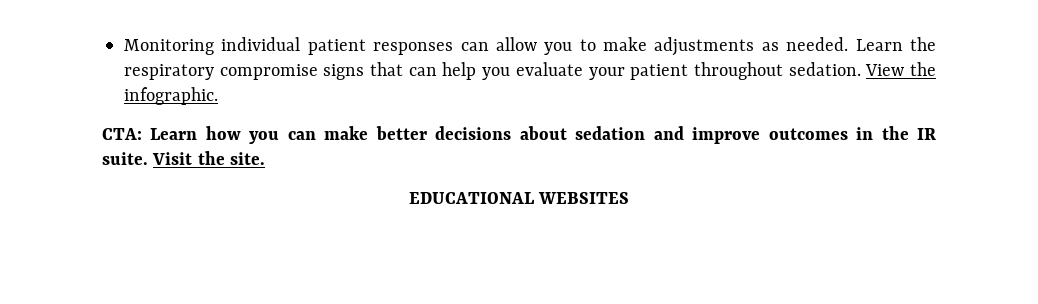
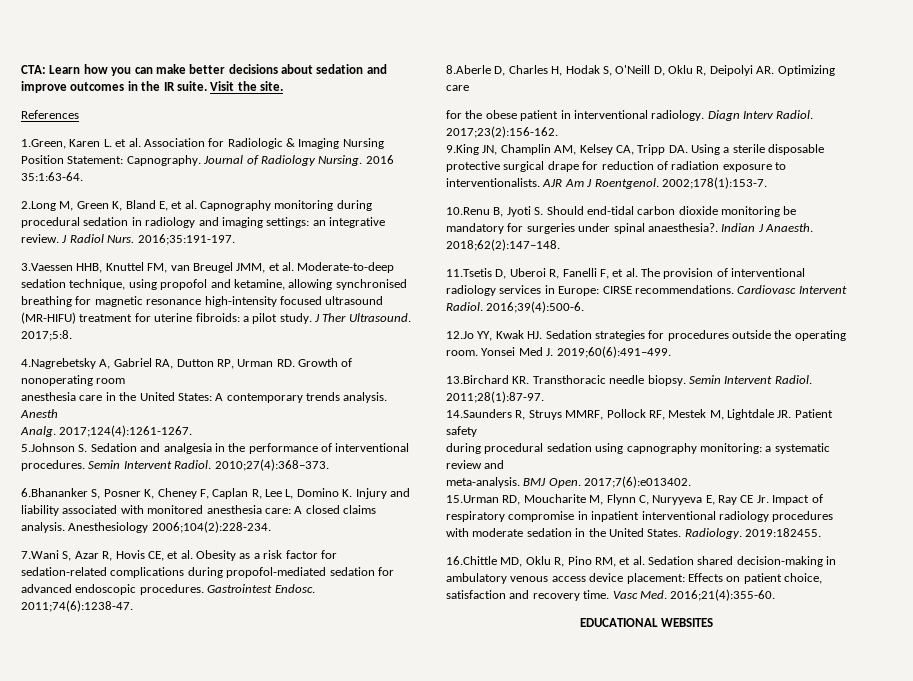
- Monitoring individual patient responses can allow you to make adjustments as needed. Learn the respiratory compromise signs that can help you evaluate your patient throughout sedation. View the infographic.
+ References
+ 1.Green, Karen L. et al. Association for Radiologic & Imaging Nursing Position Statement: Capnography. Journal of Radiology Nursing. 2016 35:1:63-64.
+ 2.Long M, Green K, Bland E, et al. Capnography monitoring during procedural sedation in radiology and imaging settings: an integrative review. J Radiol Nurs. 2016;35:191-197.
+ 3.Vaessen HHB, Knuttel FM, van Breugel JMM, et al. Moderate-to-deep sedation technique, using propofol and ketamine, allowing synchronised breathing for magnetic resonance high-intensity focused ultrasound (MR-HIFU) treatment for uterine fibroids: a pilot study. J Ther Ultrasound. 2017;5:8.
+ 4.Nagrebetsky A, Gabriel RA, Dutton RP, Urman RD. Growth of nonoperating room
+ anesthesia care in the United States: A contemporary trends analysis. Anesth
+ Analg. 2017;124(4):1261-1267.
+ 5.Johnson S. Sedation and analgesia in the performance of interventional procedures. Semin Intervent Radiol. 2010;27(4):368–373.
+ 6.Bhananker S, Posner K, Cheney F, Caplan R, Lee L, Domino K. Injury and liability associated with monitored anesthesia care: A closed claims analysis. Anesthesiology 2006;104(2):228-234.
+ 7.Wani S, Azar R, Hovis CE, et al. Obesity as a risk factor for sedation-related complications during propofol-mediated sedation for advanced endoscopic procedures. Gastrointest Endosc. 2011;74(6):1238-47.
+ 8.Aberle D, Charles H, Hodak S, O'Neill D, Oklu R, Deipolyi AR. Optimizing care
+ for the obese patient in interventional radiology. Diagn Interv Radiol. 2017;23(2):156-162.
+ 9.King JN, Champlin AM, Kelsey CA, Tripp DA. Using a sterile disposable protective surgical drape for reduction of radiation exposure to interventionalists. AJR Am J Roentgenol. 2002;178(1):153-7.
+ 10.Renu B, Jyoti S. Should end-tidal carbon dioxide monitoring be mandatory for surgeries under spinal anaesthesia?. Indian J Anaesth. 2018;62(2):147–148.
+ 11.Tsetis D, Uberoi R, Fanelli F, et al. The provision of interventional radiology services in Europe: CIRSE recommendations. Cardiovasc Intervent Radiol. 2016;39(4):500-6.
+ 12.Jo YY, Kwak HJ. Sedation strategies for procedures outside the operating room. Yonsei Med J. 2019;60(6):491–499.
+ 13.Birchard KR. Transthoracic needle biopsy. Semin Intervent Radiol. 2011;28(1):87-97.
+ 14.Saunders R, Struys MMRF, Pollock RF, Mestek M, Lightdale JR. Patient safety
+ during procedural sedation using capnography monitoring: a systematic review and
+ meta-analysis. BMJ Open. 2017;7(6):e013402.
+ 15.Urman RD, Moucharite M, Flynn C, Nuryyeva E, Ray CE Jr. Impact of respiratory compromise in inpatient interventional radiology procedures with moderate sedation in the United States. Radiology. 2019:182455.
+ 16.Chittle MD, Oklu R, Pino RM, et al. Sedation shared decision-making in ambulatory venous access device placement: Effects on patient choice, satisfaction and recovery time. Vasc Med. 2016;21(4):355-60.

